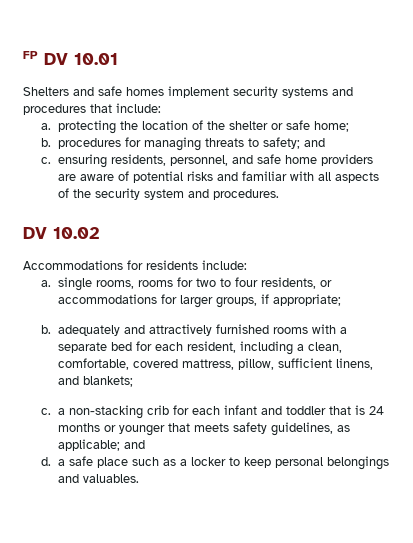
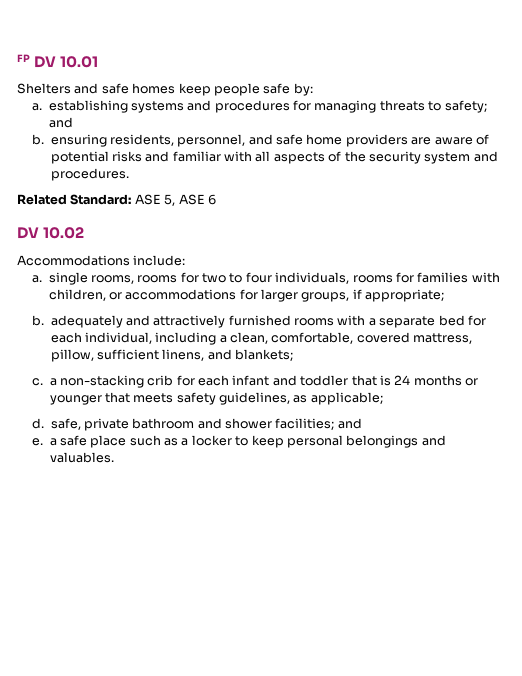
- Shelters and safe homes implement security systems and procedures that include:
- a. protecting the location of the shelter or safe home;
- b. procedures for managing threats to safety; and
+ Shelters and safe homes keep people safe by:
+ a. establishing systems and procedures for managing threats to safety; and
- c. ensuring residents, personnel, and safe home providers are aware of potential risks and familiar with all aspects of the security system and procedures.
+ b. ensuring residents, personnel, and safe home providers are aware of potential risks and familiar with all aspects of the security system and procedures.
+ Related Standard: ASE 5, ASE 6
- Accommodations for residents include:
+ Accommodations include:
- a. single rooms, rooms for two to four residents, or accommodations for larger groups, if appropriate;
+ a. single rooms, rooms for two to four individuals, rooms for families with children, or accommodations for larger groups, if appropriate;
- b. adequately and attractively furnished rooms with a separate bed for each resident, including a clean, comfortable, covered mattress, pillow, sufficient linens, and blankets;
+ b. adequately and attractively furnished rooms with a separate bed for each individual, including a clean, comfortable, covered mattress, pillow, sufficient linens, and blankets;
- c. a non-stacking crib for each infant and toddler that is 24 months or younger that meets safety guidelines, as applicable; and
- d. a safe place such as a locker to keep personal belongings and valuables.
+ c. a non-stacking crib for each infant and toddler that is 24 months or younger that meets safety guidelines, as applicable;
+ d. safe, private bathroom and shower facilities; and
+ e. a safe place such as a locker to keep personal belongings and valuables.

